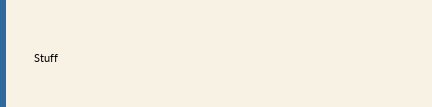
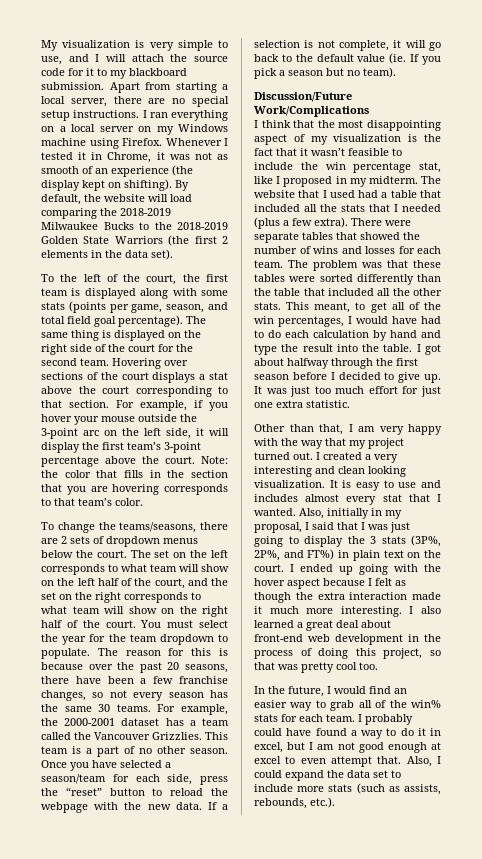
- Stuff
+ My visualization is very simple to use, and I will attach the source code for it to my blackboard submission. Apart from starting a local server, there are no special setup instructions. I ran everything on a local server on my Windows machine using Firefox. Whenever I tested it in Chrome, it was not as smooth of an experience (the display kept on shifting). By default, the website will load comparing the 2018-2019 Milwaukee Bucks to the 2018-2019 Golden State Warriors (the first 2 elements in the data set).
+ To the left of the court, the first team is displayed along with some stats (points per game, season, and total field goal percentage). The same thing is displayed on the right side of the court for the second team. Hovering over sections of the court displays a stat above the court corresponding to that section. For example, if you hover your mouse outside the 3-point arc on the left side, it will display the first team’s 3-point percentage above the court. Note: the color that fills in the section that you are hovering corresponds to that team’s color.
+ To change the teams/seasons, there are 2 sets of dropdown menus below the court. The set on the left corresponds to what team will show on the left half of the court, and the set on the right corresponds to what team will show on the right half of the court. You must select the year for the team dropdown to populate. The reason for this is because over the past 20 seasons, there have been a few franchise changes, so not every season has the same 30 teams. For example, the 2000-2001 dataset has a team called the Vancouver Grizzlies. This team is a part of no other season. Once you have selected a season/team for each side, press the “reset” button to reload the webpage with the new data. If a selection is not complete, it will go back to the default value (ie. If you pick a season but no team).
+ Discussion/Future Work/Complications
+ I think that the most disappointing aspect of my visualization is the fact that it wasn’t feasible to include the win percentage stat, like I proposed in my midterm. The website that I used had a table that included all the stats that I needed (plus a few extra). There were separate tables that showed the number of wins and losses for each team. The problem was that these tables were sorted differently than the table that included all the other stats. This meant, to get all of the win percentages, I would have had to do each calculation by hand and type the result into the table. I got about halfway through the first season before I decided to give up. It was just too much effort for just one extra statistic.
+ Other than that, I am very happy with the way that my project turned out. I created a very interesting and clean looking visualization. It is easy to use and includes almost every stat that I wanted. Also, initially in my proposal, I said that I was just going to display the 3 stats (3P%, 2P%, and FT%) in plain text on the court. I ended up going with the hover aspect because I felt as though the extra interaction made it much more interesting. I also learned a great deal about front-end web development in the process of doing this project, so that was pretty cool too.
+ In the future, I would find an easier way to grab all of the win% stats for each team. I probably could have found a way to do it in excel, but I am not good enough at excel to even attempt that. Also, I could expand the data set to include more stats (such as assists, rebounds, etc.).

